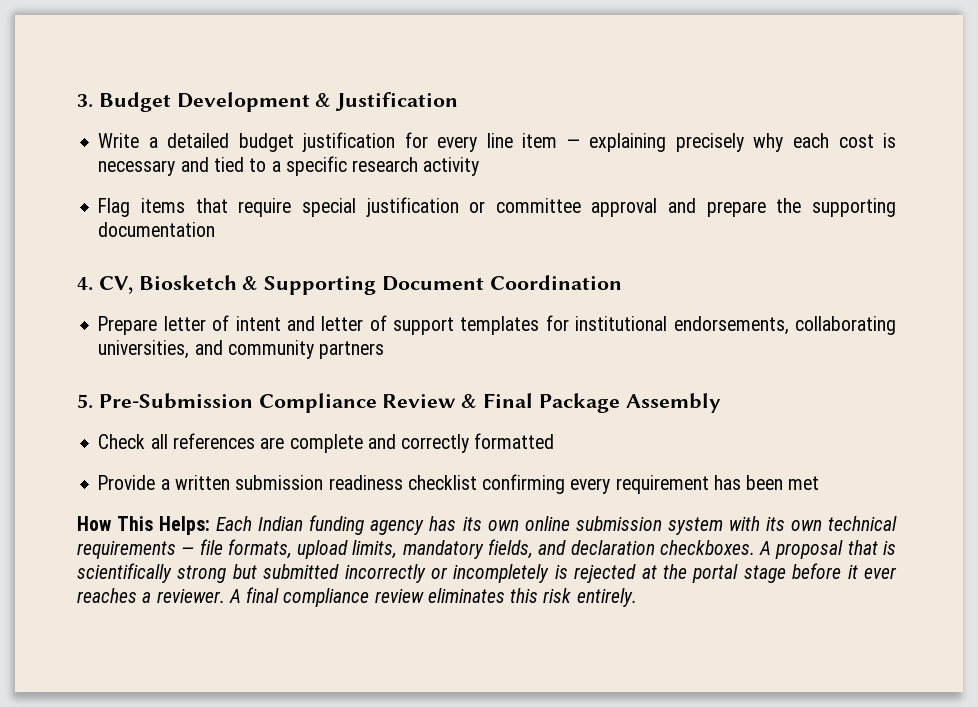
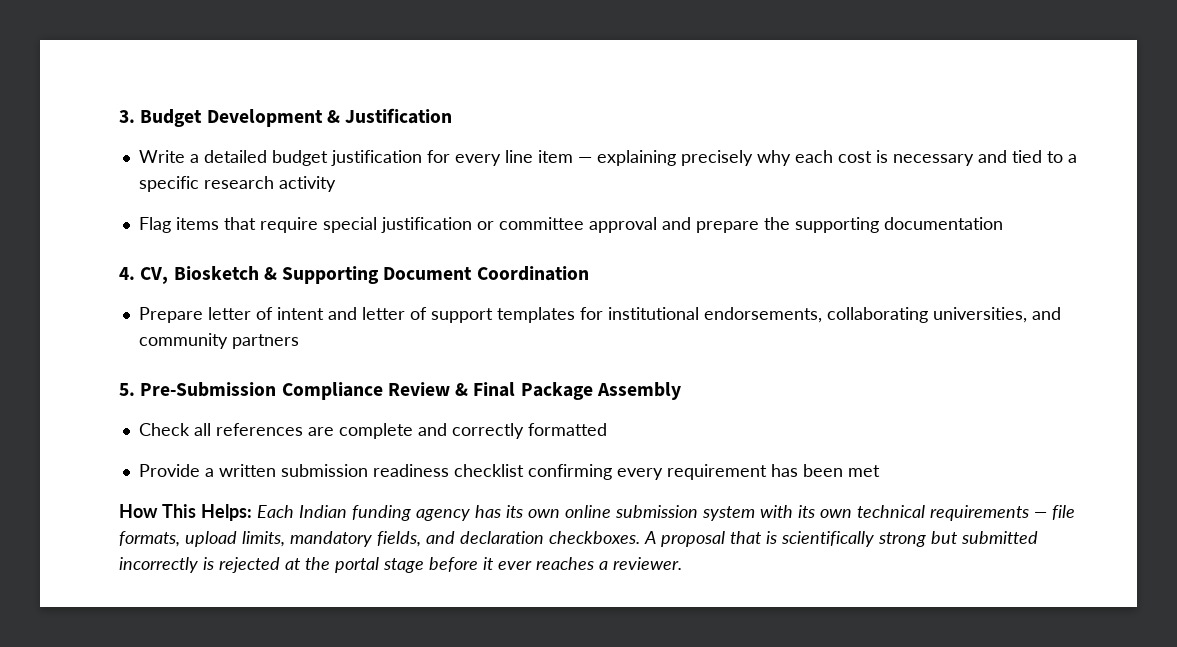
- A proposal that is scientifically strong but submitted incorrectly or incompletely is rejected at the portal stage before it ever reaches a reviewer. A final compliance review eliminates this risk entirely.
+ A proposal that is scientifically strong but submitted incorrectly is rejected at the portal stage before it ever reaches a reviewer.

